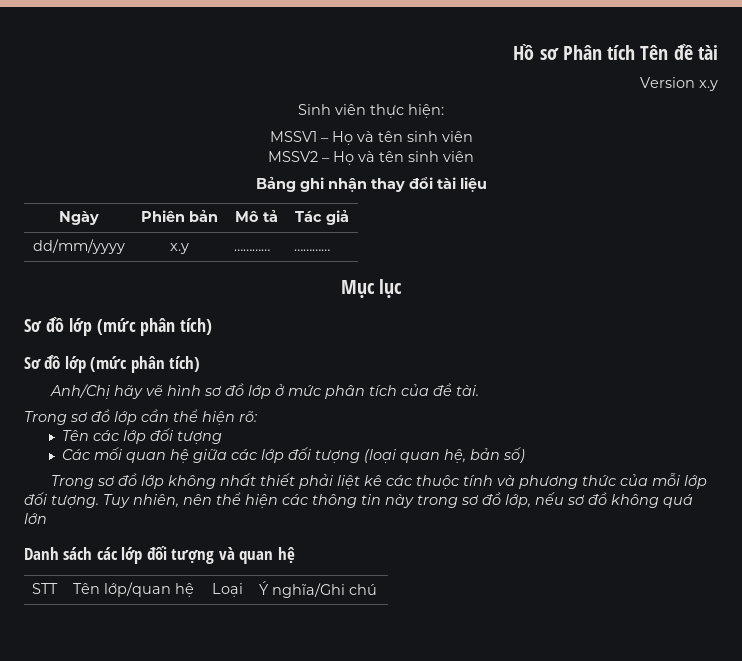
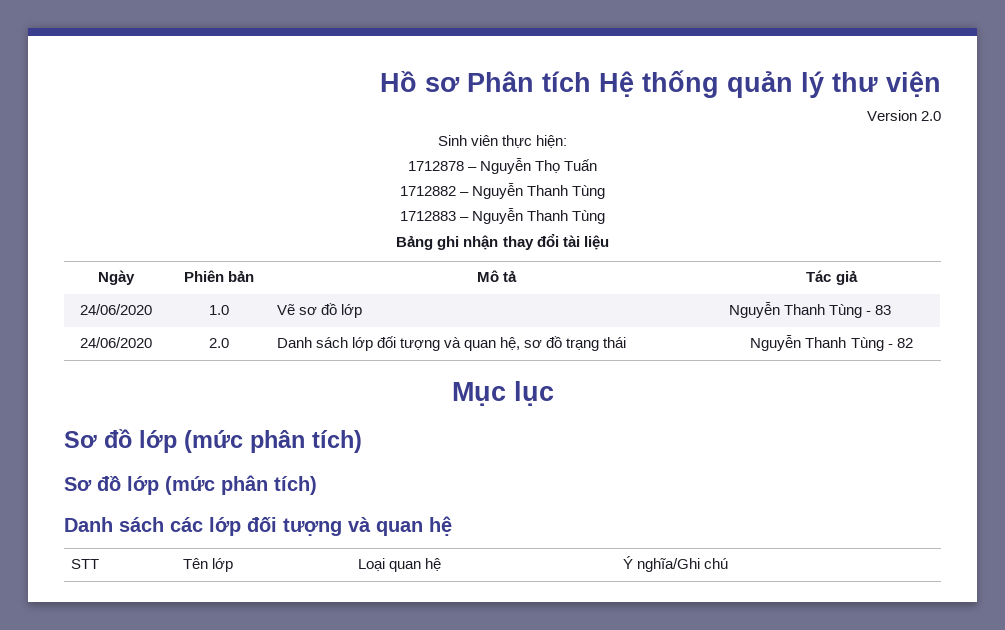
- Hồ sơ Phân tích Tên đề tài
+ Hồ sơ Phân tích Hệ thống quản lý thư viện
- Version x.y
+ Version 2.0
- MSSV1 – Họ và tên sinh viên
- MSSV2 – Họ và tên sinh viên
+ 1712878 – Nguyễn Thọ Tuấn
+ 1712882 – Nguyễn Thanh Tùng
+ 1712883 – Nguyễn Thanh Tùng
- dd/mm/yyyy | x.y | ………… | …………
+ 24/06/2020 | 1.0 | Vẽ sơ đồ lớp | Nguyễn Thanh Tùng - 83
+ 24/06/2020 | 2.0 | Danh sách lớp đối tượng và quan hệ, sơ đồ trạng thái | Nguyễn Thanh Tùng - 82
- Anh/Chị hãy vẽ hình sơ đồ lớp ở mức phân tích của đề tài.
- Trong sơ đồ lớp cần thể hiện rõ:
- Tên các lớp đối tượng
- Các mối quan hệ giữa các lớp đối tượng (loại quan hệ, bản số)
- Trong sơ đồ lớp không nhất thiết phải liệt kê các thuộc tính và phương thức của mỗi lớp đối tượng. Tuy nhiên, nên thể hiện các thông tin này trong sơ đồ lớp, nếu sơ đồ không quá lớn
- STT | Tên lớp/quan hệ | Loại | Ý nghĩa/Ghi chú
+ STT | Tên lớp | Loại quan hệ | Ý nghĩa/Ghi chú

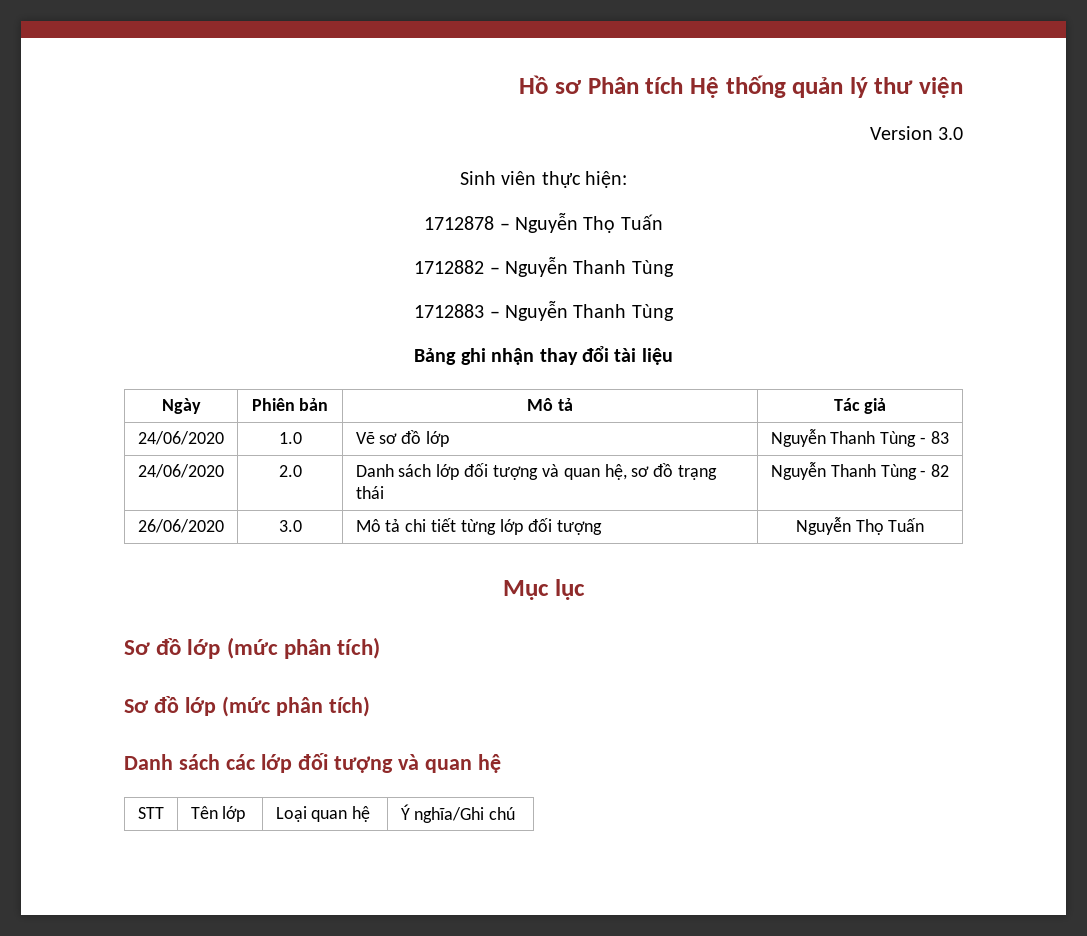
- Version 2.0
+ Version 3.0
+ 26/06/2020 | 3.0 | Mô tả chi tiết từng lớp đối tượng | Nguyễn Thọ Tuấn

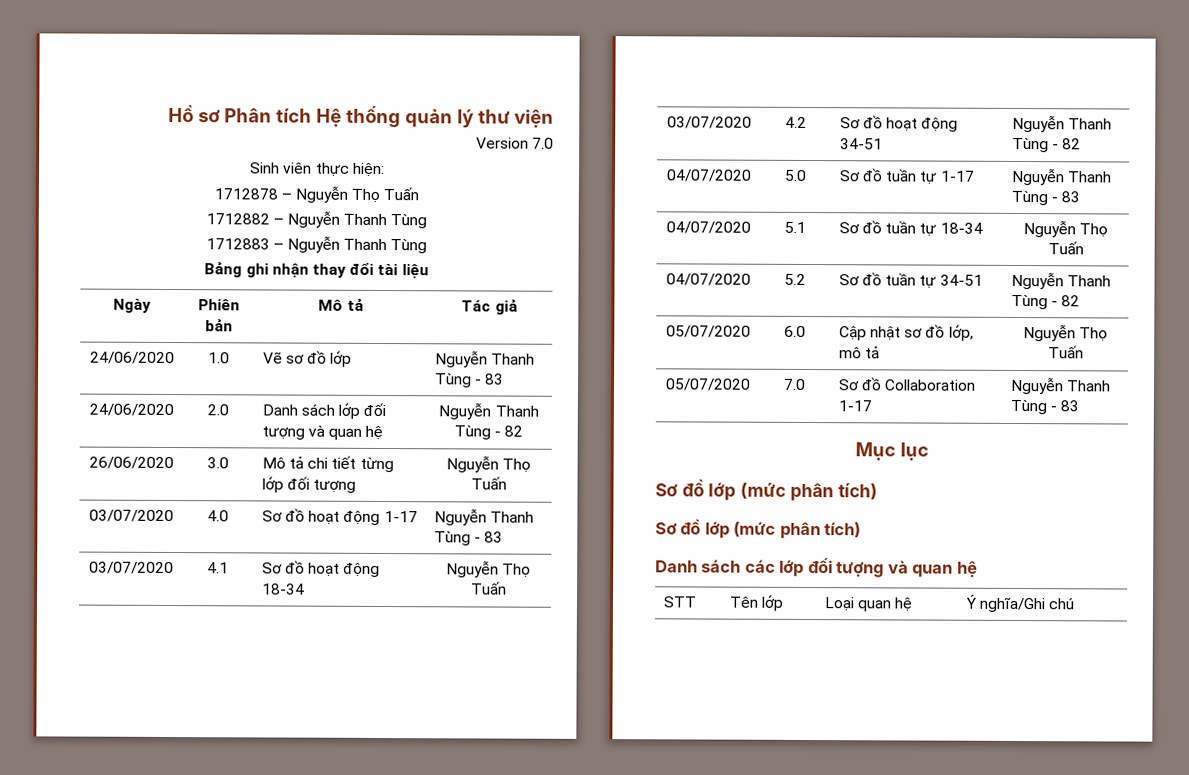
- Version 3.0
+ Version 7.0
- 24/06/2020 | 2.0 | Danh sách lớp đối tượng và quan hệ, sơ đồ trạng thái | Nguyễn Thanh Tùng - 82
+ 24/06/2020 | 2.0 | Danh sách lớp đối tượng và quan hệ | Nguyễn Thanh Tùng - 82
+ 03/07/2020 | 4.0 | Sơ đồ hoạt động 1-17 | Nguyễn Thanh Tùng - 83
+ 03/07/2020 | 4.1 | Sơ đồ hoạt động 18-34 | Nguyễn Thọ Tuấn
+ 03/07/2020 | 4.2 | Sơ đồ hoạt động 34-51 | Nguyễn Thanh Tùng - 82
+ 04/07/2020 | 5.0 | Sơ đồ tuần tự 1-17 | Nguyễn Thanh Tùng - 83
+ 04/07/2020 | 5.1 | Sơ đồ tuần tự 18-34 | Nguyễn Thọ Tuấn
+ 04/07/2020 | 5.2 | Sơ đồ tuần tự 34-51 | Nguyễn Thanh Tùng - 82
+ 05/07/2020 | 6.0 | Cập nhật sơ đồ lớp, mô tả | Nguyễn Thọ Tuấn
+ 05/07/2020 | 7.0 | Sơ đồ Collaboration 1-17 | Nguyễn Thanh Tùng - 83

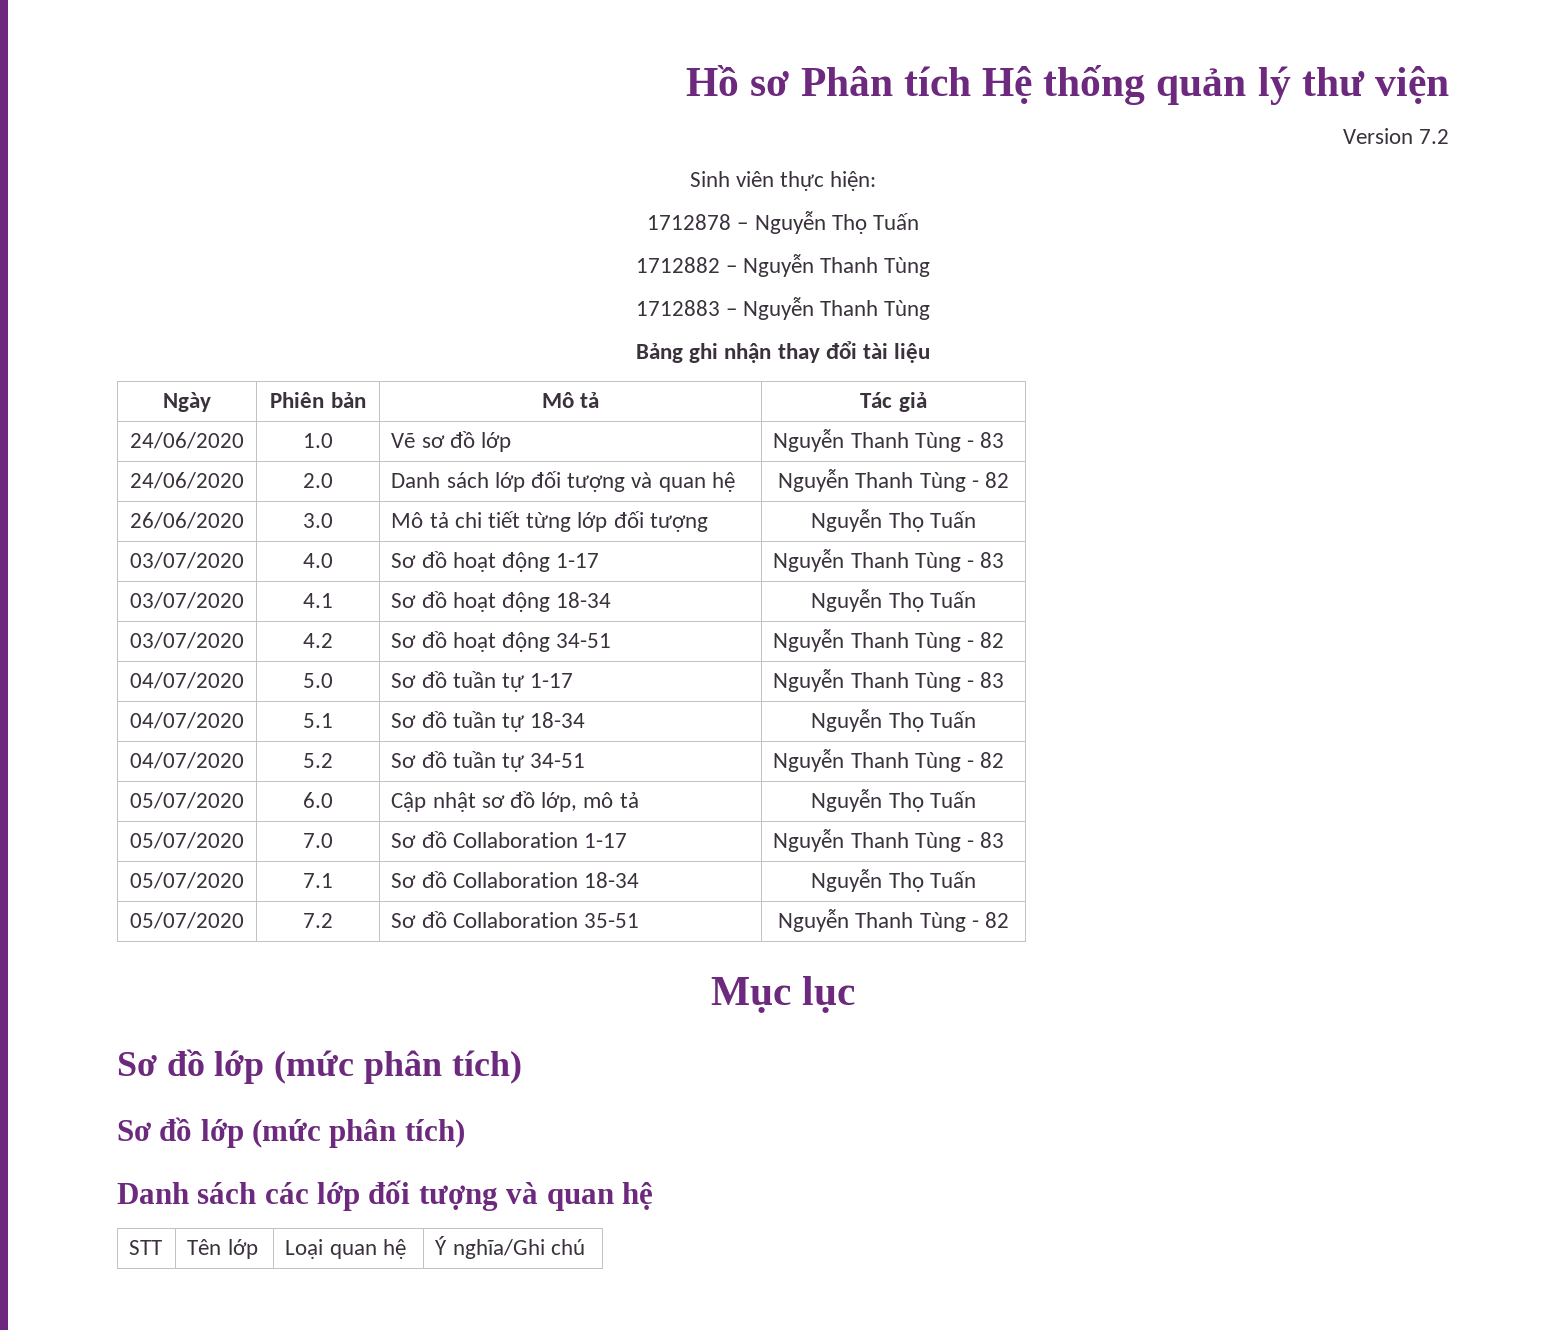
- Version 7.0
+ Version 7.2
+ 05/07/2020 | 7.1 | Sơ đồ Collaboration 18-34 | Nguyễn Thọ Tuấn
+ 05/07/2020 | 7.2 | Sơ đồ Collaboration 35-51 | Nguyễn Thanh Tùng - 82

